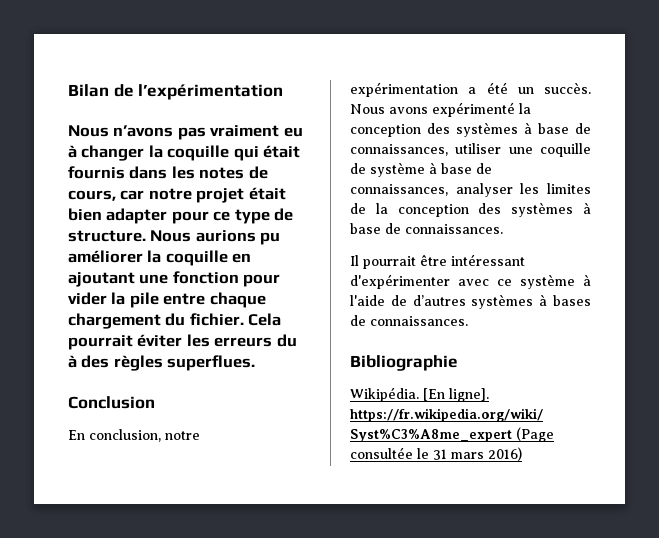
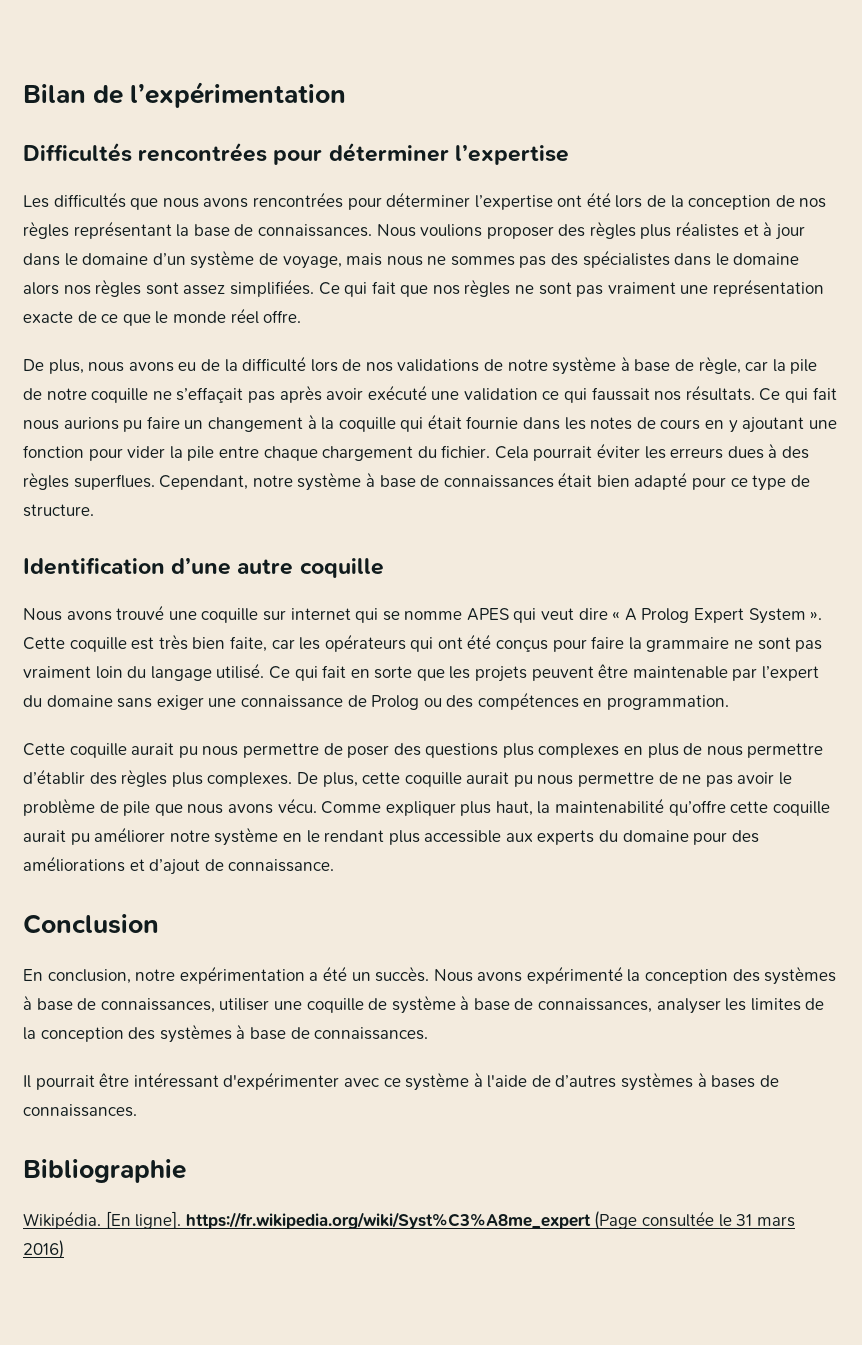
- Nous n’avons pas vraiment eu à changer la coquille qui était fournis dans les notes de cours, car notre projet était bien adapter pour ce type de structure. Nous aurions pu améliorer la coquille en ajoutant une fonction pour vider la pile entre chaque chargement du fichier.
+ Difficultés rencontrées pour déterminer l’expertise
+ Les difficultés que nous avons rencontrées pour déterminer l’expertise ont été lors de la conception de nos règles représentant la base de connaissances. Nous voulions proposer des règles plus réalistes et à jour dans le domaine d’un système de voyage, mais nous ne sommes pas des spécialistes dans le domaine alors nos règles sont assez simplifiées. Ce qui fait que nos règles ne sont pas vraiment une représentation exacte de ce que le monde réel offre.
+ De plus, nous avons eu de la difficulté lors de nos validations de notre système à base de règle, car la pile de notre coquille ne s’effaçait pas après avoir exécuté une validation ce qui faussait nos résultats. Ce qui fait nous aurions pu faire un changement à la coquille qui était fournie dans les notes de cours en y ajoutant une fonction pour vider la pile entre chaque chargement du fichier.
- Cela pourrait éviter les erreurs du à des règles superflues.
+ Cela pourrait éviter les erreurs dues à des règles superflues. Cependant, notre système à base de connaissances était bien adapté pour ce type de structure.
+ Identification d’une autre coquille
+ Nous avons trouvé une coquille sur internet qui se nomme APES qui veut dire « A Prolog Expert System ». Cette coquille est très bien faite, car les opérateurs qui ont été conçus pour faire la grammaire ne sont pas vraiment loin du langage utilisé. Ce qui fait en sorte que les projets peuvent être maintenable par l’expert du domaine sans exiger une connaissance de Prolog ou des compétences en programmation.
+ Cette coquille aurait pu nous permettre de poser des questions plus complexes en plus de nous permettre d’établir des règles plus complexes. De plus, cette coquille aurait pu nous permettre de ne pas avoir le problème de pile que nous avons vécu. Comme expliquer plus haut, la maintenabilité qu’offre cette coquille aurait pu améliorer notre système en le rendant plus accessible aux experts du domaine pour des améliorations et d’ajout de connaissance.

